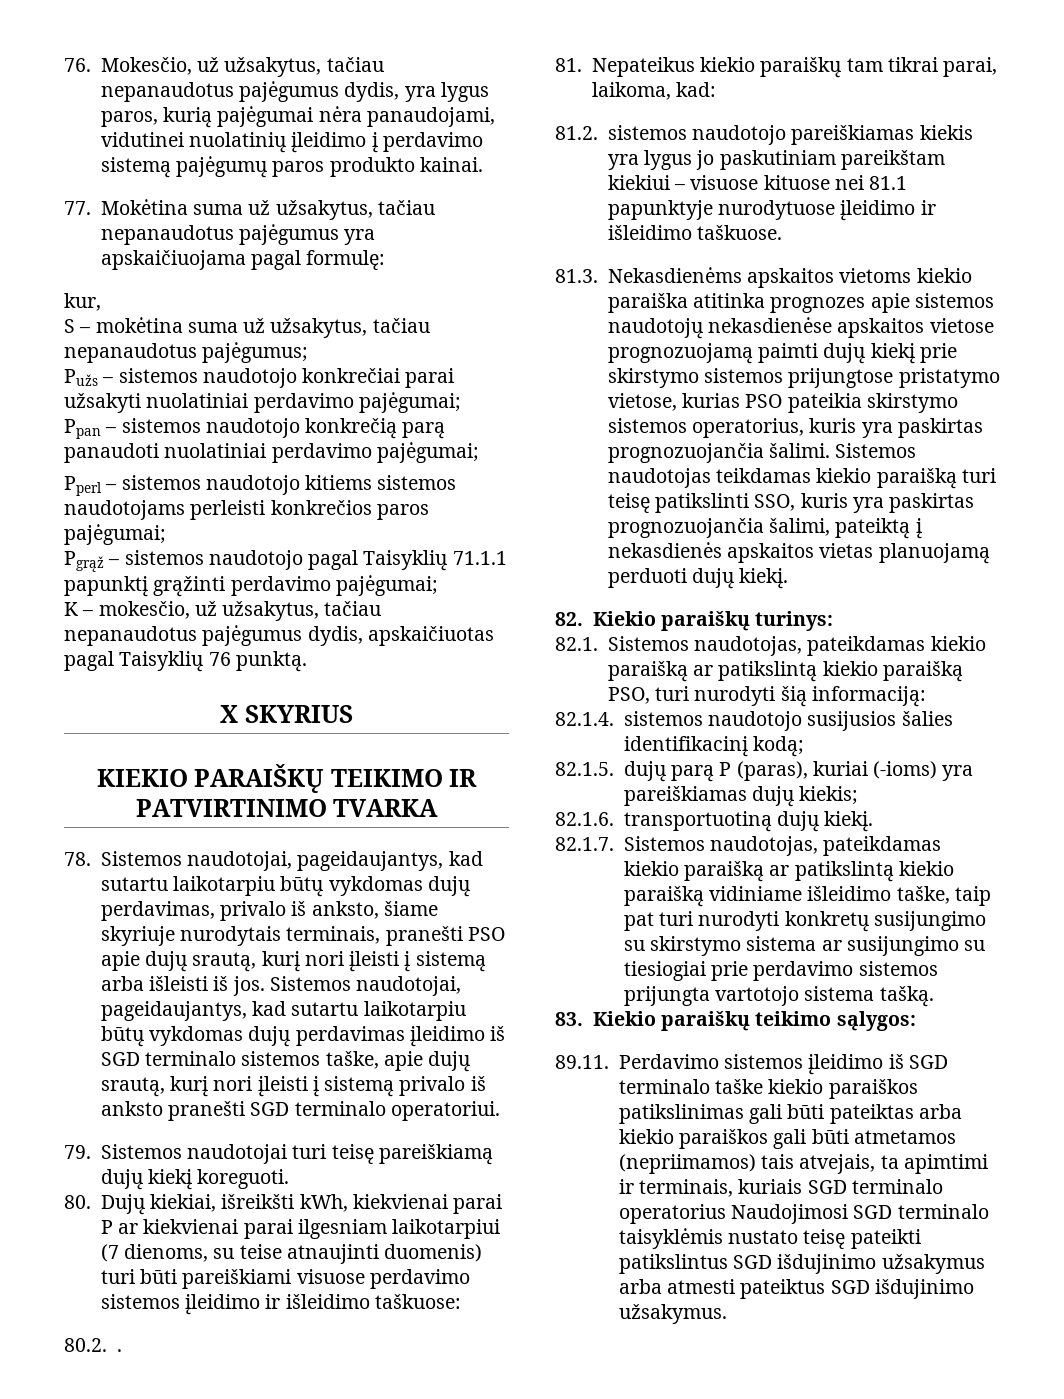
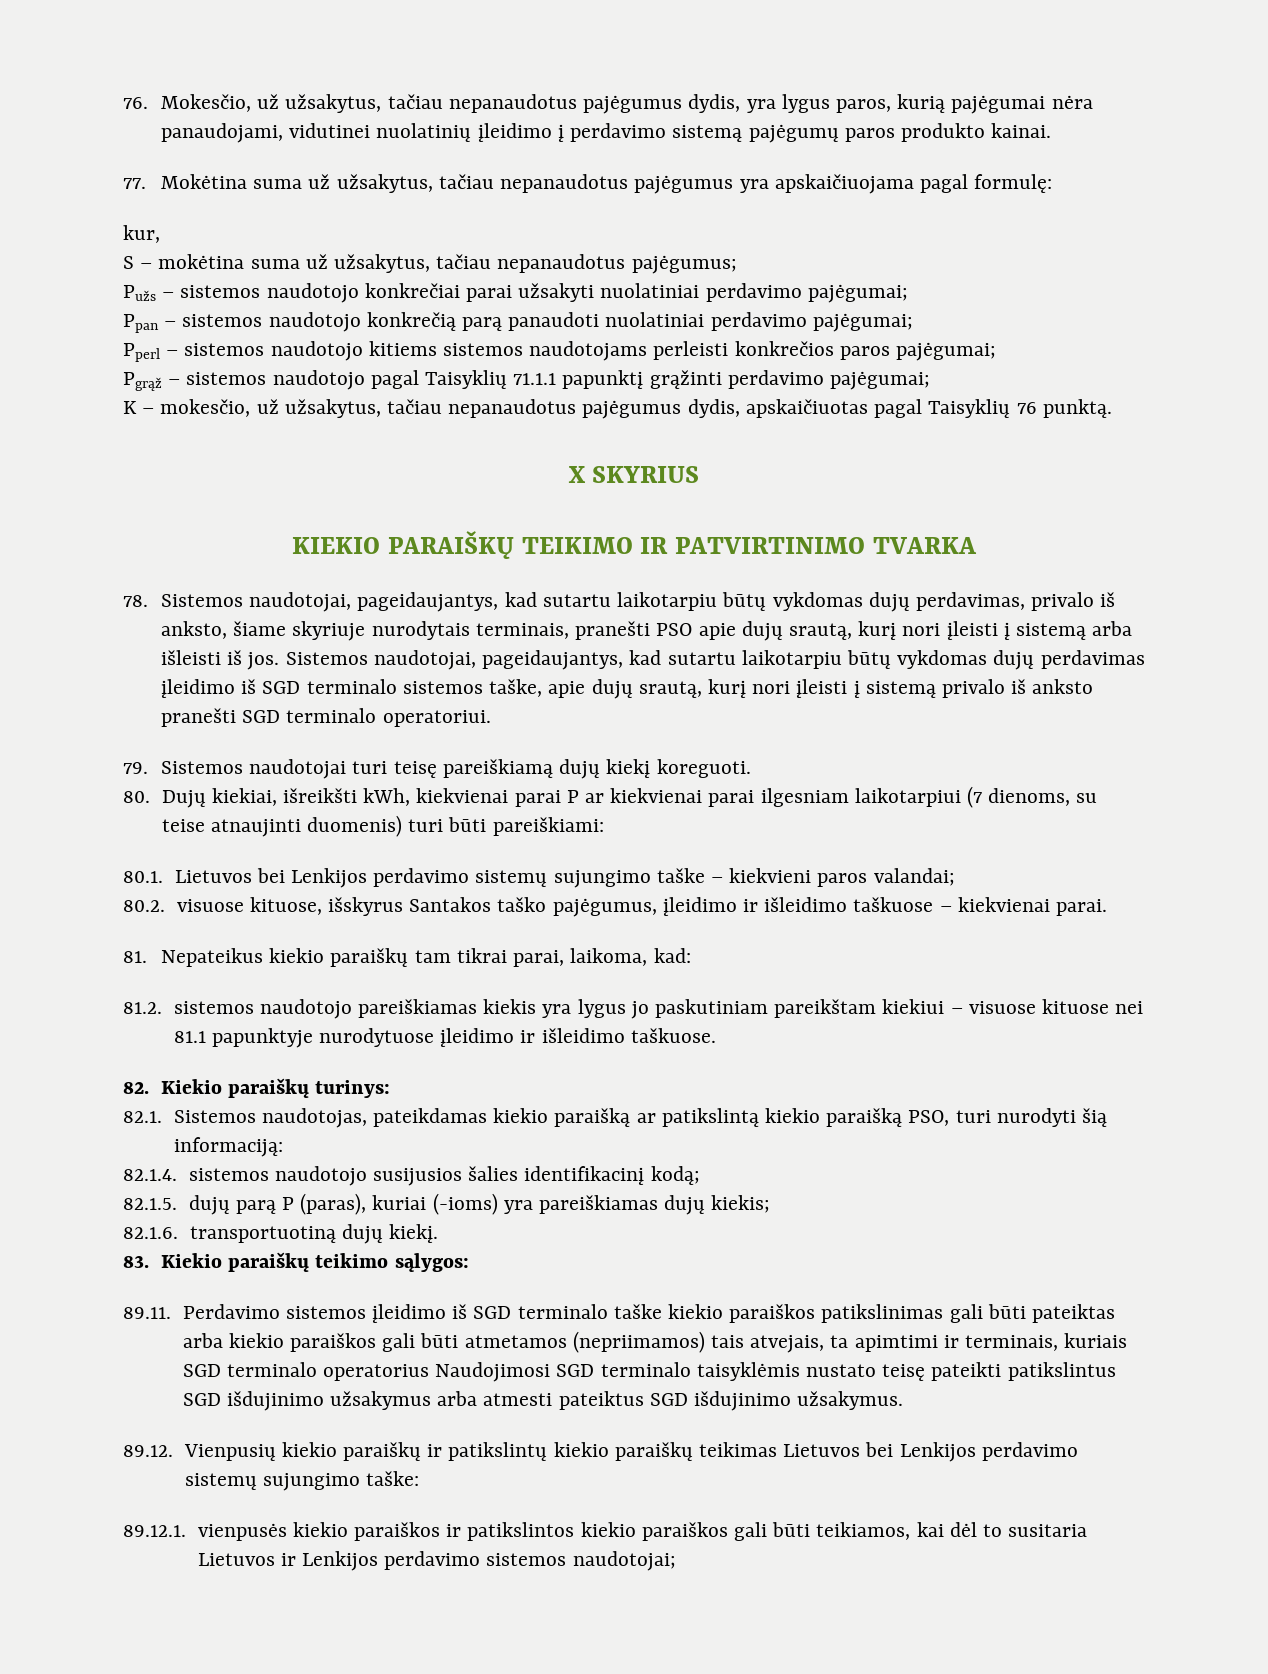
- 80. Dujų kiekiai, išreikšti kWh, kiekvienai parai P ar kiekvienai parai ilgesniam laikotarpiui (7 dienoms, su teise atnaujinti duomenis) turi būti pareiškiami visuose perdavimo sistemos įleidimo ir išleidimo taškuose:
- 80.2. .
+ 80. Dujų kiekiai, išreikšti kWh, kiekvienai parai P ar kiekvienai parai ilgesniam laikotarpiui (7 dienoms, su teise atnaujinti duomenis) turi būti pareiškiami:
+ 80.1. Lietuvos bei Lenkijos perdavimo sistemų sujungimo taške – kiekvieni paros valandai;
+ 80.2. visuose kituose, išskyrus Santakos taško pajėgumus, įleidimo ir išleidimo taškuose – kiekvienai parai.
- 81.3. Nekasdienėms apskaitos vietoms kiekio paraiška atitinka prognozes apie sistemos naudotojų nekasdienėse apskaitos vietose prognozuojamą paimti dujų kiekį prie skirstymo sistemos prijungtose pristatymo vietose, kurias PSO pateikia skirstymo sistemos operatorius, kuris yra paskirtas prognozuojančia šalimi. Sistemos naudotojas teikdamas kiekio paraišką turi teisę patikslinti SSO, kuris yra paskirtas prognozuojančia šalimi, pateiktą į nekasdienės apskaitos vietas planuojamą perduoti dujų kiekį.
- 82.1.7. Sistemos naudotojas, pateikdamas kiekio paraišką ar patikslintą kiekio paraišką vidiniame išleidimo taške, taip pat turi nurodyti konkretų susijungimo su skirstymo sistema ar susijungimo su tiesiogiai prie perdavimo sistemos prijungta vartotojo sistema tašką.
+ 89.12. Vienpusių kiekio paraiškų ir patikslintų kiekio paraiškų teikimas Lietuvos bei Lenkijos perdavimo sistemų sujungimo taške:
+ 89.12.1. vienpusės kiekio paraiškos ir patikslintos kiekio paraiškos gali būti teikiamos, kai dėl to susitaria Lietuvos ir Lenkijos perdavimo sistemos naudotojai;

